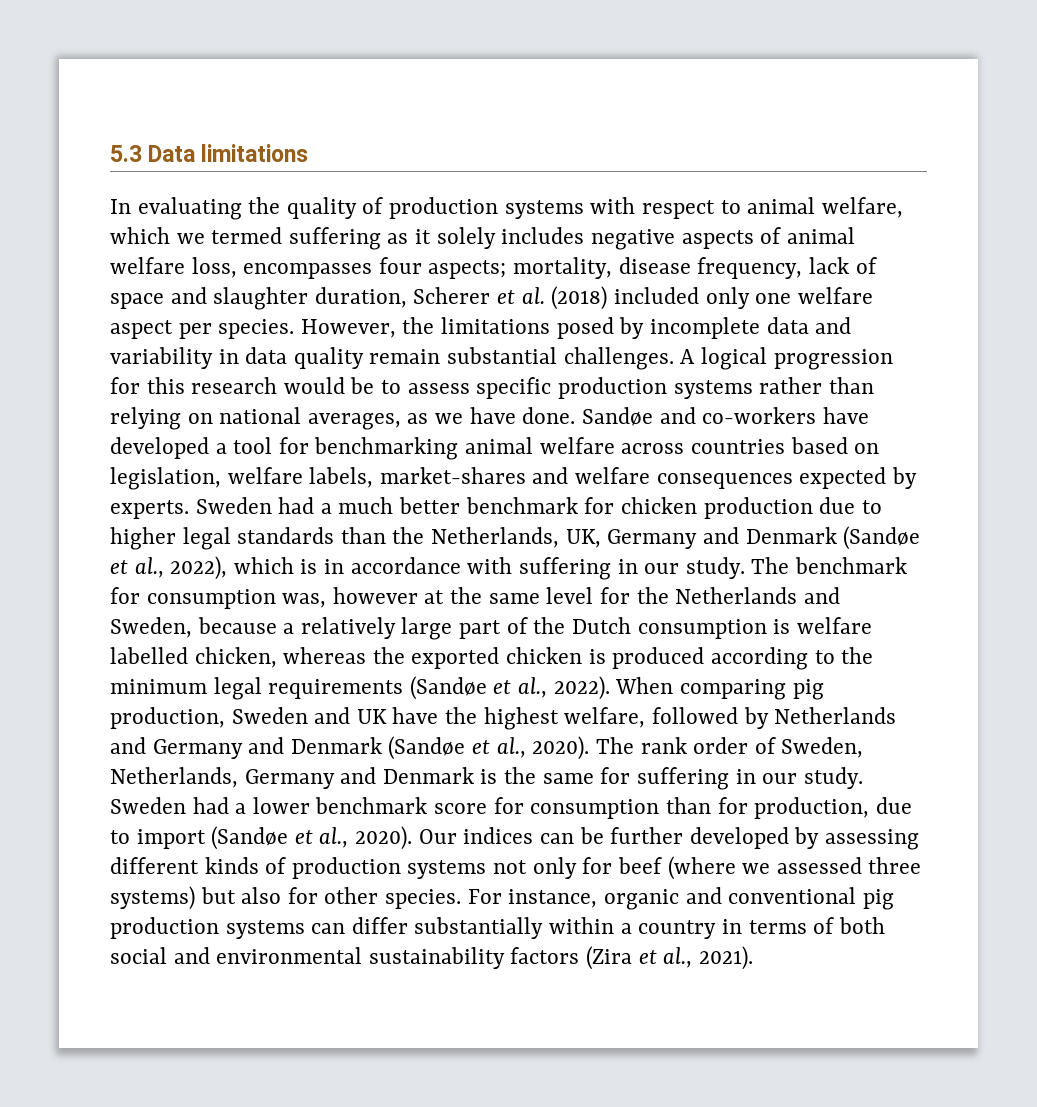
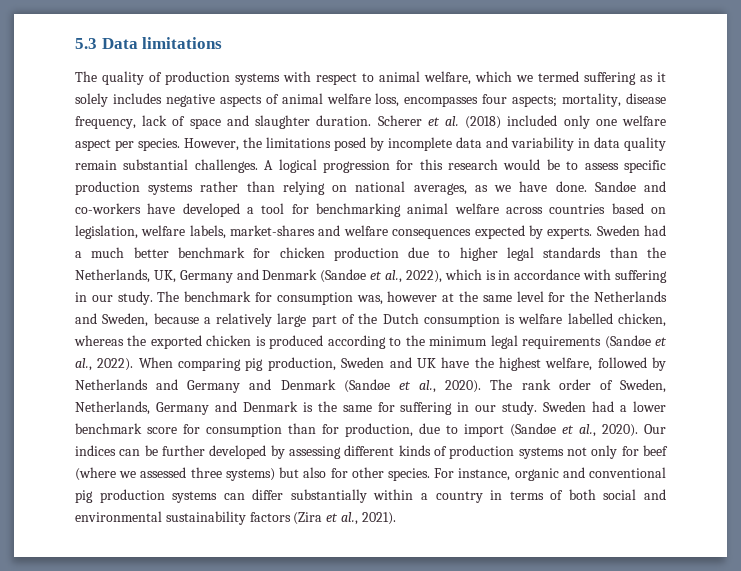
- In evaluating the quality of production systems with respect to animal welfare, which we termed suffering as it solely includes negative aspects of animal welfare loss, encompasses four aspects; mortality, disease frequency, lack of space and slaughter duration, Scherer et al. (2018) included only one welfare aspect per species.
+ The quality of production systems with respect to animal welfare, which we termed suffering as it solely includes negative aspects of animal welfare loss, encompasses four aspects; mortality, disease frequency, lack of space and slaughter duration. Scherer et al. (2018) included only one welfare aspect per species.

